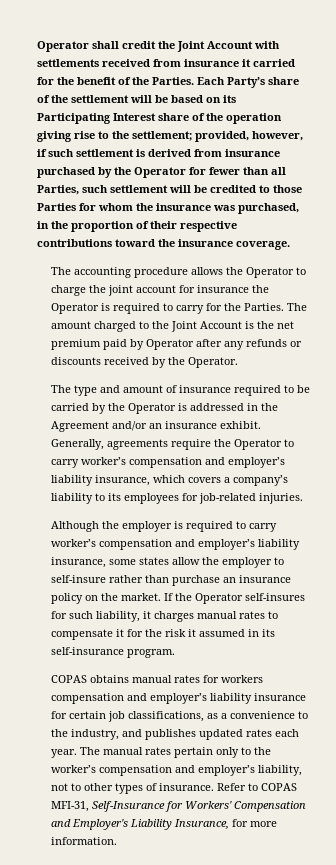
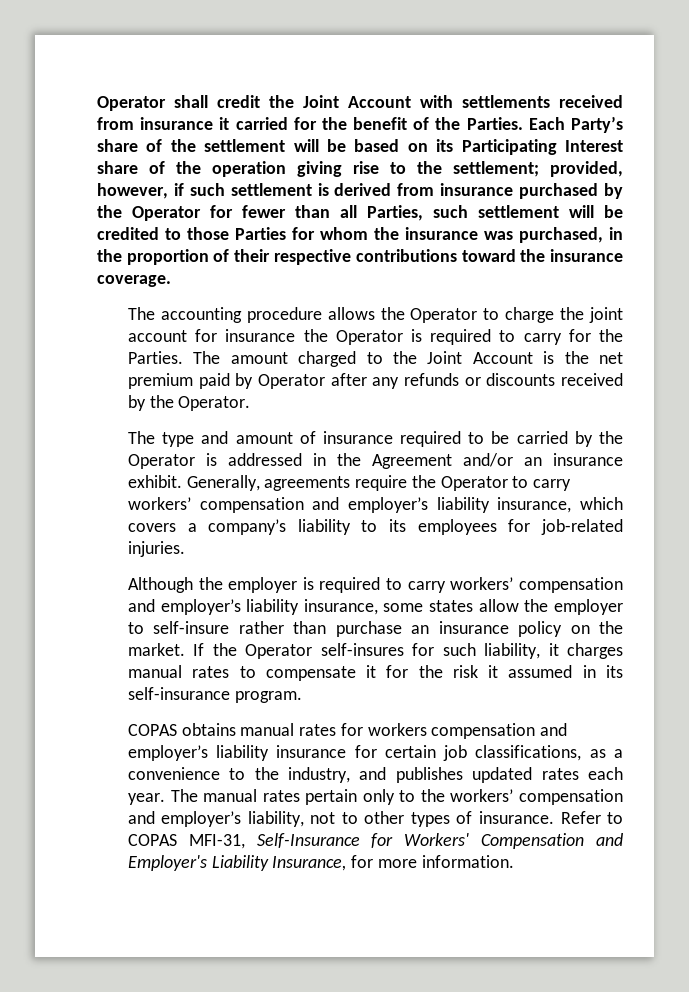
- Generally, agreements require the Operator to carry worker’s compensation and employer’s liability insurance, which covers a company’s liability to its employees for job-related injuries.
+ Generally, agreements require the Operator to carry workers’ compensation and employer’s liability insurance, which covers a company’s liability to its employees for job-related injuries.
- Although the employer is required to carry worker’s compensation and employer’s liability insurance, some states allow the employer to self-insure rather than purchase an insurance policy on the market.
+ Although the employer is required to carry workers’ compensation and employer’s liability insurance, some states allow the employer to self-insure rather than purchase an insurance policy on the market.
- The manual rates pertain only to the worker’s compensation and employer’s liability, not to other types of insurance.
+ The manual rates pertain only to the workers’ compensation and employer’s liability, not to other types of insurance.

